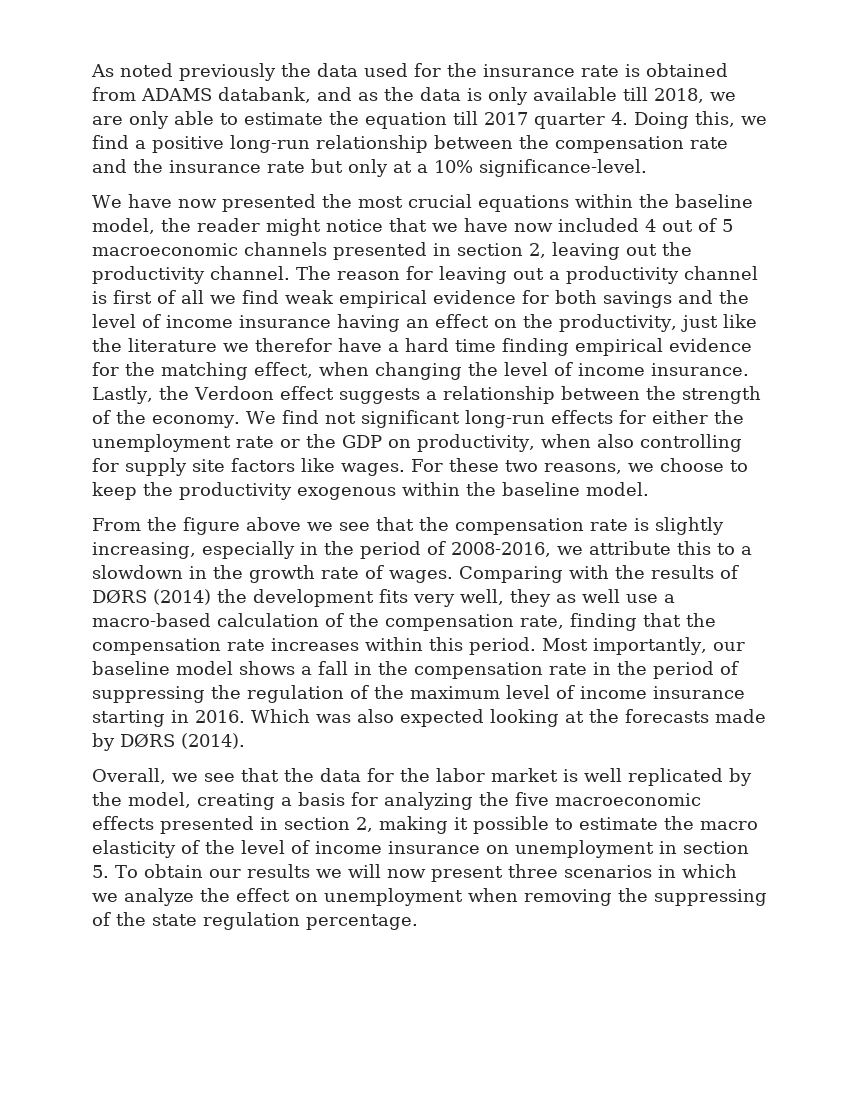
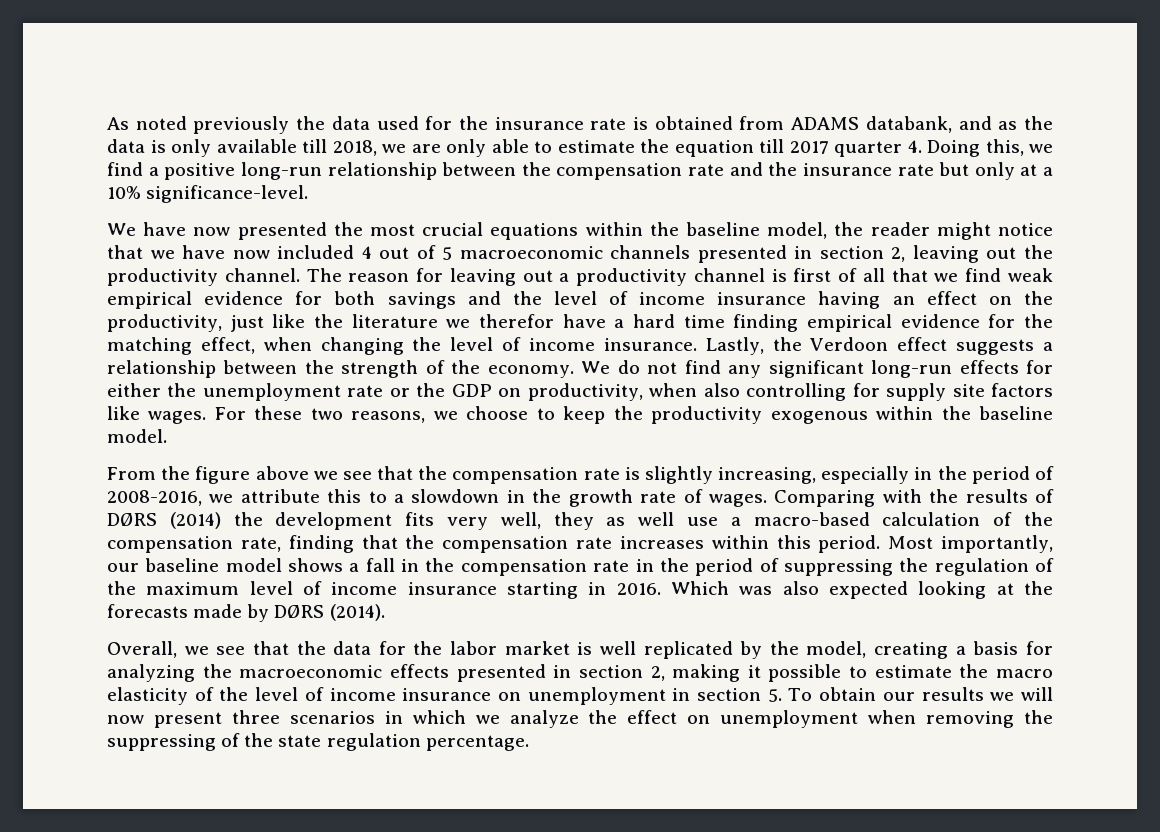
- The reason for leaving out a productivity channel is first of all we find weak empirical evidence for both savings and the level of income insurance having an effect on the productivity, just like the literature we therefor have a hard time finding empirical evidence for the matching effect, when changing the level of income insurance.
+ The reason for leaving out a productivity channel is first of all that we find weak empirical evidence for both savings and the level of income insurance having an effect on the productivity, just like the literature we therefor have a hard time finding empirical evidence for the matching effect, when changing the level of income insurance.
- We find not significant long-run effects for either the unemployment rate or the GDP on productivity, when also controlling for supply site factors like wages.
+ We do not find any significant long-run effects for either the unemployment rate or the GDP on productivity, when also controlling for supply site factors like wages.
- Overall, we see that the data for the labor market is well replicated by the model, creating a basis for analyzing the five macroeconomic effects presented in section 2, making it possible to estimate the macro elasticity of the level of income insurance on unemployment in section 5. To obtain our results we will now present three scenarios in which we analyze the effect on unemployment when removing the suppressing of the state regulation percentage.
+ Overall, we see that the data for the labor market is well replicated by the model, creating a basis for analyzing the macroeconomic effects presented in section 2, making it possible to estimate the macro elasticity of the level of income insurance on unemployment in section 5. To obtain our results we will now present three scenarios in which we analyze the effect on unemployment when removing the suppressing of the state regulation percentage.

